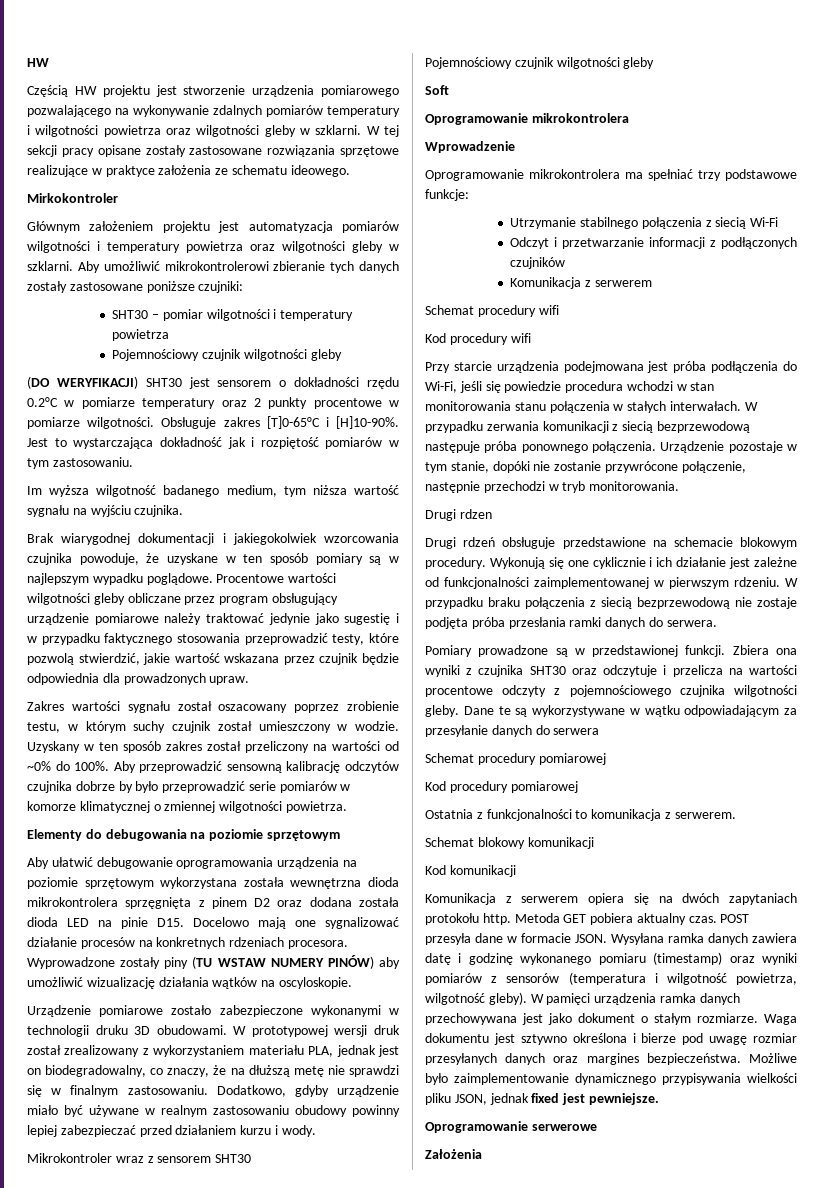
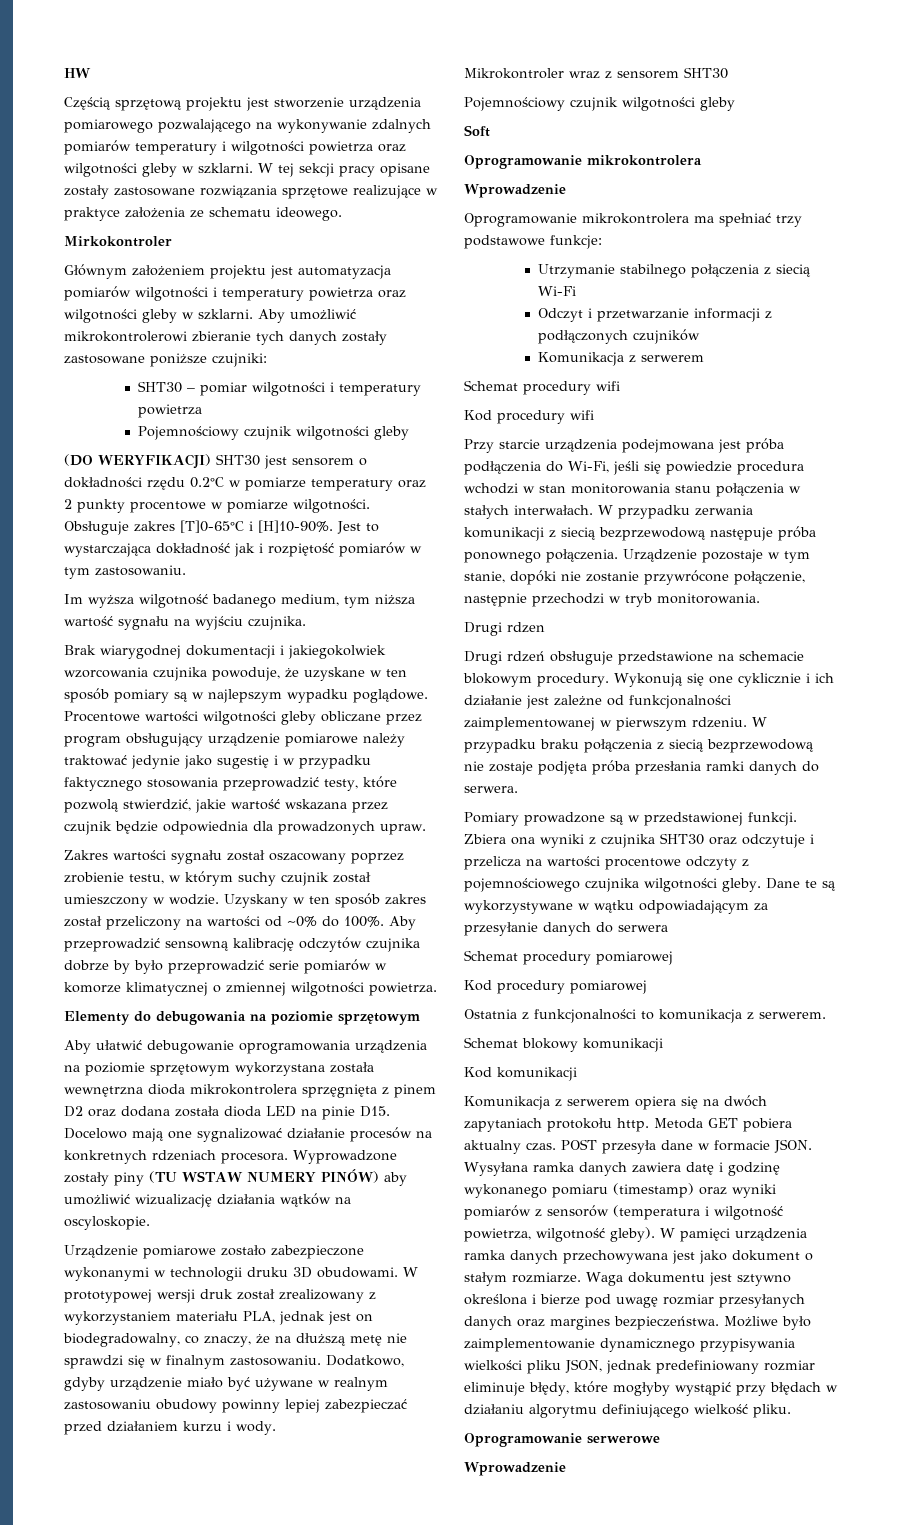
- Częścią HW projektu jest stworzenie urządzenia pomiarowego pozwalającego na wykonywanie zdalnych pomiarów temperatury i wilgotności powietrza oraz wilgotności gleby w szklarni.
+ Częścią sprzętową projektu jest stworzenie urządzenia pomiarowego pozwalającego na wykonywanie zdalnych pomiarów temperatury i wilgotności powietrza oraz wilgotności gleby w szklarni.
- Możliwe było zaimplementowanie dynamicznego przypisywania wielkości pliku JSON, jednak fixed jest pewniejsze.
+ Możliwe było zaimplementowanie dynamicznego przypisywania wielkości pliku JSON, jednak predefiniowany rozmiar eliminuje błędy, które mogłyby wystąpić przy błędach w działaniu algorytmu definiującego wielkość pliku.
  Oprogramowanie serwerowe
- Założenia
+ Wprowadzenie

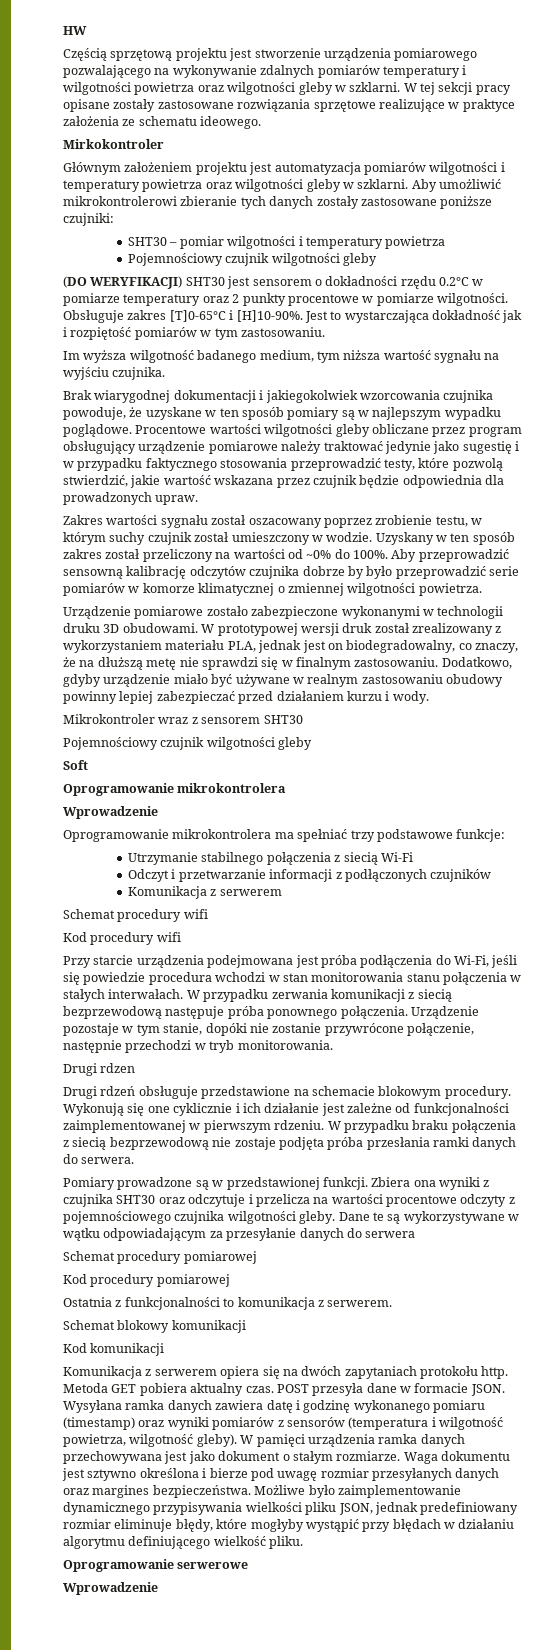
- Elementy do debugowania na poziomie sprzętowym
- Aby ułatwić debugowanie oprogramowania urządzenia na poziomie sprzętowym wykorzystana została wewnętrzna dioda mikrokontrolera sprzęgnięta z pinem D2 oraz dodana została dioda LED na pinie D15. Docelowo mają one sygnalizować działanie procesów na konkretnych rdzeniach procesora. Wyprowadzone zostały piny (TU WSTAW NUMERY PINÓW) aby umożliwić wizualizację działania wątków na oscyloskopie.

